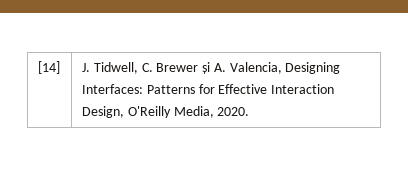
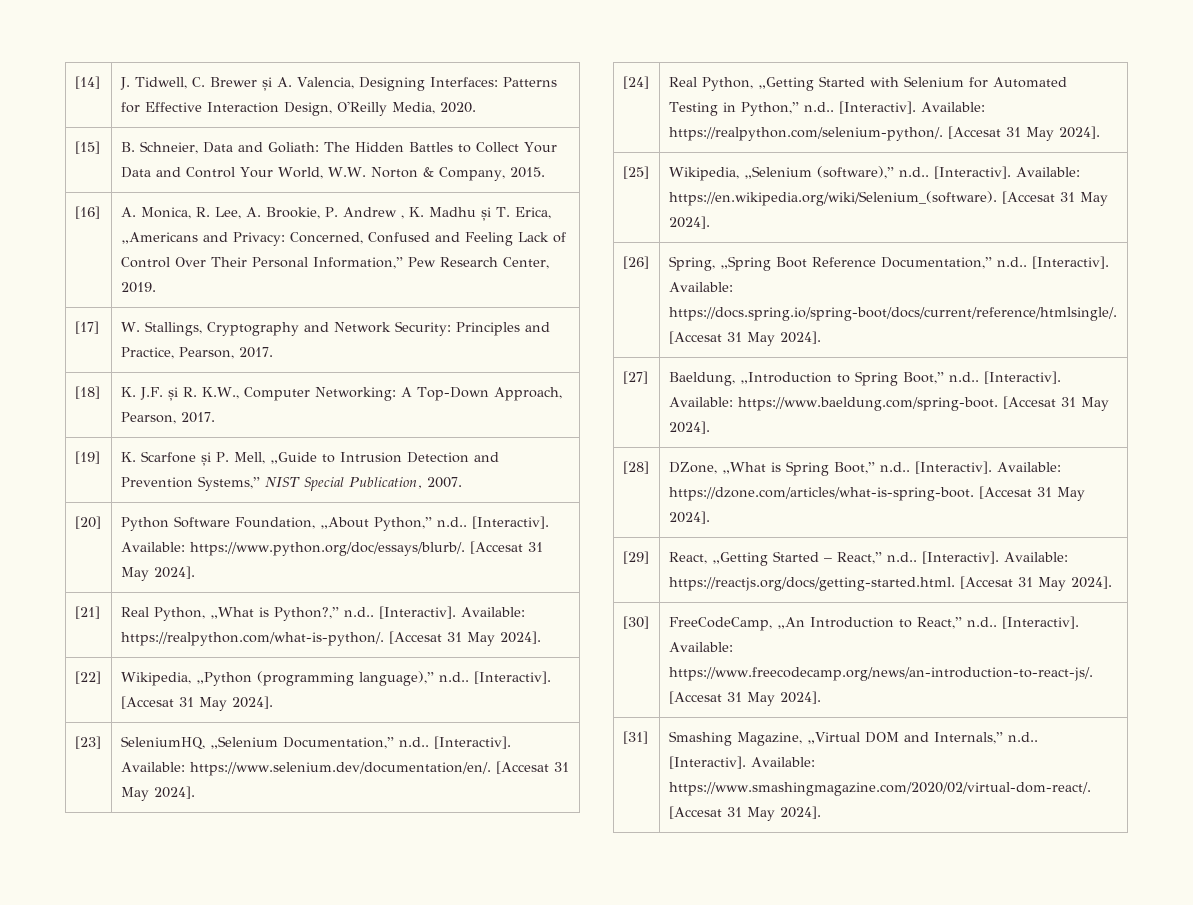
+ [15] | B. Schneier, Data and Goliath: The Hidden Battles to Collect Your Data and Control Your World, W.W. Norton & Company, 2015.
+ [16] | A. Monica, R. Lee, A. Brookie, P. Andrew , K. Madhu și T. Erica, „Americans and Privacy: Concerned, Confused and Feeling Lack of Control Over Their Personal Information,” Pew Research Center, 2019.
+ [17] | W. Stallings, Cryptography and Network Security: Principles and Practice, Pearson, 2017.
+ [18] | K. J.F. și R. K.W., Computer Networking: A Top-Down Approach, Pearson, 2017.
+ [19] | K. Scarfone și P. Mell, „Guide to Intrusion Detection and Prevention Systems,” NIST Special Publication, 2007.
+ [20] | Python Software Foundation, „About Python,” n.d.. [Interactiv]. Available: https://www.python.org/doc/essays/blurb/. [Accesat 31 May 2024].
+ [21] | Real Python, „What is Python?,” n.d.. [Interactiv]. Available: https://realpython.com/what-is-python/. [Accesat 31 May 2024].
+ [22] | Wikipedia, „Python (programming language),” n.d.. [Interactiv]. [Accesat 31 May 2024].
+ [23] | SeleniumHQ, „Selenium Documentation,” n.d.. [Interactiv]. Available: https://www.selenium.dev/documentation/en/. [Accesat 31 May 2024].
+ [24] | Real Python, „Getting Started with Selenium for Automated Testing in Python,” n.d.. [Interactiv]. Available: https://realpython.com/selenium-python/. [Accesat 31 May 2024].
+ [25] | Wikipedia, „Selenium (software),” n.d.. [Interactiv]. Available: https://en.wikipedia.org/wiki/Selenium_(software). [Accesat 31 May 2024].
+ [26] | Spring, „Spring Boot Reference Documentation,” n.d.. [Interactiv]. Available: https://docs.spring.io/spring-boot/docs/current/reference/htmlsingle/. [Accesat 31 May 2024].
+ [27] | Baeldung, „Introduction to Spring Boot,” n.d.. [Interactiv]. Available: https://www.baeldung.com/spring-boot. [Accesat 31 May 2024].
+ [28] | DZone, „What is Spring Boot,” n.d.. [Interactiv]. Available: https://dzone.com/articles/what-is-spring-boot. [Accesat 31 May 2024].
+ [29] | React, „Getting Started – React,” n.d.. [Interactiv]. Available: https://reactjs.org/docs/getting-started.html. [Accesat 31 May 2024].
+ [30] | FreeCodeCamp, „An Introduction to React,” n.d.. [Interactiv]. Available: https://www.freecodecamp.org/news/an-introduction-to-react-js/. [Accesat 31 May 2024].
+ [31] | Smashing Magazine, „Virtual DOM and Internals,” n.d.. [Interactiv]. Available: https://www.smashingmagazine.com/2020/02/virtual-dom-react/. [Accesat 31 May 2024].

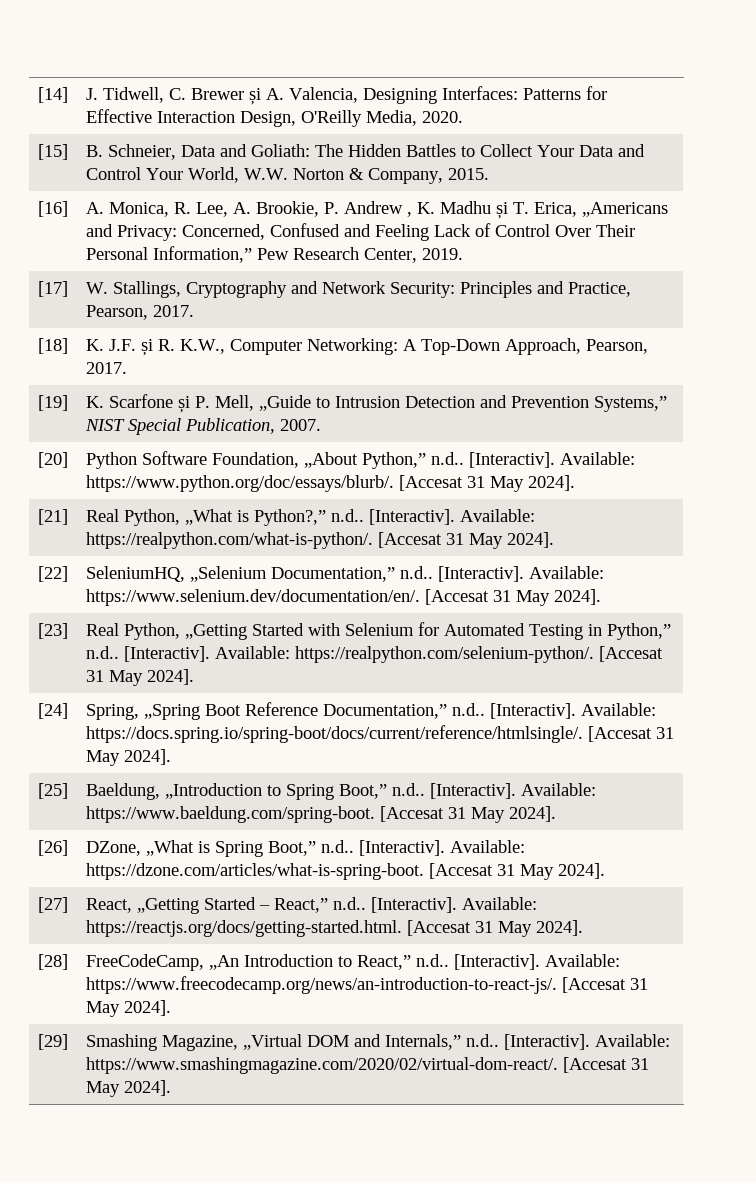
- [22] | Wikipedia, „Python (programming language),” n.d.. [Interactiv]. [Accesat 31 May 2024].
- [23] | SeleniumHQ, „Selenium Documentation,” n.d.. [Interactiv]. Available: https://www.selenium.dev/documentation/en/. [Accesat 31 May 2024].
+ [22] | SeleniumHQ, „Selenium Documentation,” n.d.. [Interactiv]. Available: https://www.selenium.dev/documentation/en/. [Accesat 31 May 2024].
- [24] | Real Python, „Getting Started with Selenium for Automated Testing in Python,” n.d.. [Interactiv]. Available: https://realpython.com/selenium-python/. [Accesat 31 May 2024].
+ [23] | Real Python, „Getting Started with Selenium for Automated Testing in Python,” n.d.. [Interactiv]. Available: https://realpython.com/selenium-python/. [Accesat 31 May 2024].
- [25] | Wikipedia, „Selenium (software),” n.d.. [Interactiv]. Available: https://en.wikipedia.org/wiki/Selenium_(software). [Accesat 31 May 2024].
- [26] | Spring, „Spring Boot Reference Documentation,” n.d.. [Interactiv]. Available: https://docs.spring.io/spring-boot/docs/current/reference/htmlsingle/. [Accesat 31 May 2024].
+ [24] | Spring, „Spring Boot Reference Documentation,” n.d.. [Interactiv]. Available: https://docs.spring.io/spring-boot/docs/current/reference/htmlsingle/. [Accesat 31 May 2024].
- [27] | Baeldung, „Introduction to Spring Boot,” n.d.. [Interactiv]. Available: https://www.baeldung.com/spring-boot. [Accesat 31 May 2024].
+ [25] | Baeldung, „Introduction to Spring Boot,” n.d.. [Interactiv]. Available: https://www.baeldung.com/spring-boot. [Accesat 31 May 2024].
- [28] | DZone, „What is Spring Boot,” n.d.. [Interactiv]. Available: https://dzone.com/articles/what-is-spring-boot. [Accesat 31 May 2024].
+ [26] | DZone, „What is Spring Boot,” n.d.. [Interactiv]. Available: https://dzone.com/articles/what-is-spring-boot. [Accesat 31 May 2024].
- [29] | React, „Getting Started – React,” n.d.. [Interactiv]. Available: https://reactjs.org/docs/getting-started.html. [Accesat 31 May 2024].
+ [27] | React, „Getting Started – React,” n.d.. [Interactiv]. Available: https://reactjs.org/docs/getting-started.html. [Accesat 31 May 2024].
- [30] | FreeCodeCamp, „An Introduction to React,” n.d.. [Interactiv]. Available: https://www.freecodecamp.org/news/an-introduction-to-react-js/. [Accesat 31 May 2024].
+ [28] | FreeCodeCamp, „An Introduction to React,” n.d.. [Interactiv]. Available: https://www.freecodecamp.org/news/an-introduction-to-react-js/. [Accesat 31 May 2024].
- [31] | Smashing Magazine, „Virtual DOM and Internals,” n.d.. [Interactiv]. Available: https://www.smashingmagazine.com/2020/02/virtual-dom-react/. [Accesat 31 May 2024].
+ [29] | Smashing Magazine, „Virtual DOM and Internals,” n.d.. [Interactiv]. Available: https://www.smashingmagazine.com/2020/02/virtual-dom-react/. [Accesat 31 May 2024].

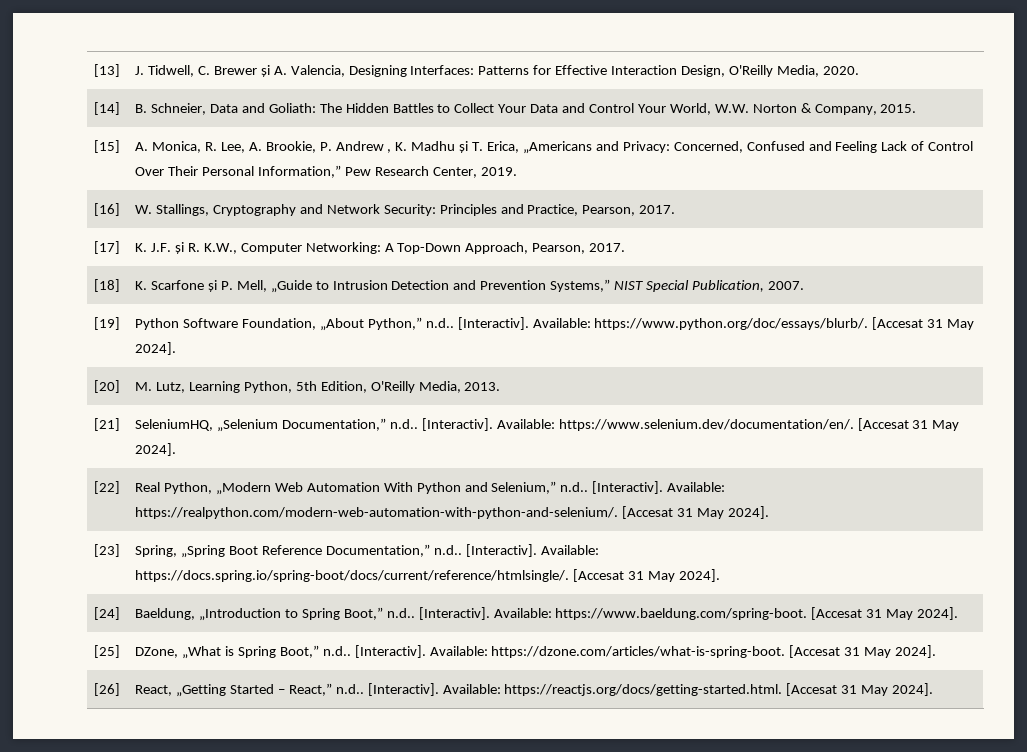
- [14] | J. Tidwell, C. Brewer și A. Valencia, Designing Interfaces: Patterns for Effective Interaction Design, O'Reilly Media, 2020.
+ [13] | J. Tidwell, C. Brewer și A. Valencia, Designing Interfaces: Patterns for Effective Interaction Design, O'Reilly Media, 2020.
- [15] | B. Schneier, Data and Goliath: The Hidden Battles to Collect Your Data and Control Your World, W.W. Norton & Company, 2015.
+ [14] | B. Schneier, Data and Goliath: The Hidden Battles to Collect Your Data and Control Your World, W.W. Norton & Company, 2015.
- [16] | A. Monica, R. Lee, A. Brookie, P. Andrew , K. Madhu și T. Erica, „Americans and Privacy: Concerned, Confused and Feeling Lack of Control Over Their Personal Information,” Pew Research Center, 2019.
+ [15] | A. Monica, R. Lee, A. Brookie, P. Andrew , K. Madhu și T. Erica, „Americans and Privacy: Concerned, Confused and Feeling Lack of Control Over Their Personal Information,” Pew Research Center, 2019.
- [17] | W. Stallings, Cryptography and Network Security: Principles and Practice, Pearson, 2017.
+ [16] | W. Stallings, Cryptography and Network Security: Principles and Practice, Pearson, 2017.
- [18] | K. J.F. și R. K.W., Computer Networking: A Top-Down Approach, Pearson, 2017.
+ [17] | K. J.F. și R. K.W., Computer Networking: A Top-Down Approach, Pearson, 2017.
- [19] | K. Scarfone și P. Mell, „Guide to Intrusion Detection and Prevention Systems,” NIST Special Publication, 2007.
+ [18] | K. Scarfone și P. Mell, „Guide to Intrusion Detection and Prevention Systems,” NIST Special Publication, 2007.
- [20] | Python Software Foundation, „About Python,” n.d.. [Interactiv]. Available: https://www.python.org/doc/essays/blurb/. [Accesat 31 May 2024].
+ [19] | Python Software Foundation, „About Python,” n.d.. [Interactiv]. Available: https://www.python.org/doc/essays/blurb/. [Accesat 31 May 2024].
- [21] | Real Python, „What is Python?,” n.d.. [Interactiv]. Available: https://realpython.com/what-is-python/. [Accesat 31 May 2024].
- [22] | SeleniumHQ, „Selenium Documentation,” n.d.. [Interactiv]. Available: https://www.selenium.dev/documentation/en/. [Accesat 31 May 2024].
+ [20] | M. Lutz, Learning Python, 5th Edition, O'Reilly Media, 2013.
+ [21] | SeleniumHQ, „Selenium Documentation,” n.d.. [Interactiv]. Available: https://www.selenium.dev/documentation/en/. [Accesat 31 May 2024].
- [23] | Real Python, „Getting Started with Selenium for Automated Testing in Python,” n.d.. [Interactiv]. Available: https://realpython.com/selenium-python/. [Accesat 31 May 2024].
- [24] | Spring, „Spring Boot Reference Documentation,” n.d.. [Interactiv]. Available: https://docs.spring.io/spring-boot/docs/current/reference/htmlsingle/. [Accesat 31 May 2024].
+ [22] | Real Python, „Modern Web Automation With Python and Selenium,” n.d.. [Interactiv]. Available: https://realpython.com/modern-web-automation-with-python-and-selenium/. [Accesat 31 May 2024].
+ [23] | Spring, „Spring Boot Reference Documentation,” n.d.. [Interactiv]. Available: https://docs.spring.io/spring-boot/docs/current/reference/htmlsingle/. [Accesat 31 May 2024].
- [25] | Baeldung, „Introduction to Spring Boot,” n.d.. [Interactiv]. Available: https://www.baeldung.com/spring-boot. [Accesat 31 May 2024].
+ [24] | Baeldung, „Introduction to Spring Boot,” n.d.. [Interactiv]. Available: https://www.baeldung.com/spring-boot. [Accesat 31 May 2024].
- [26] | DZone, „What is Spring Boot,” n.d.. [Interactiv]. Available: https://dzone.com/articles/what-is-spring-boot. [Accesat 31 May 2024].
+ [25] | DZone, „What is Spring Boot,” n.d.. [Interactiv]. Available: https://dzone.com/articles/what-is-spring-boot. [Accesat 31 May 2024].
- [27] | React, „Getting Started – React,” n.d.. [Interactiv]. Available: https://reactjs.org/docs/getting-started.html. [Accesat 31 May 2024].
+ [26] | React, „Getting Started – React,” n.d.. [Interactiv]. Available: https://reactjs.org/docs/getting-started.html. [Accesat 31 May 2024].
- [28] | FreeCodeCamp, „An Introduction to React,” n.d.. [Interactiv]. Available: https://www.freecodecamp.org/news/an-introduction-to-react-js/. [Accesat 31 May 2024].
- [29] | Smashing Magazine, „Virtual DOM and Internals,” n.d.. [Interactiv]. Available: https://www.smashingmagazine.com/2020/02/virtual-dom-react/. [Accesat 31 May 2024].

